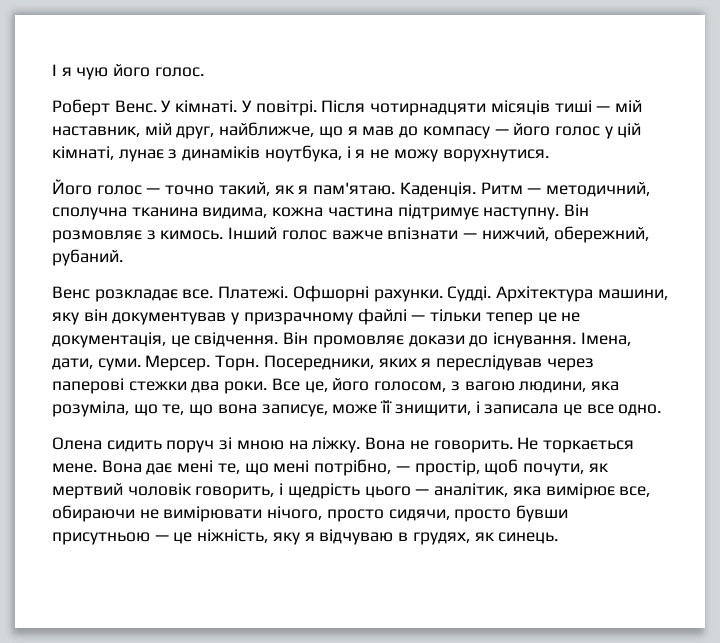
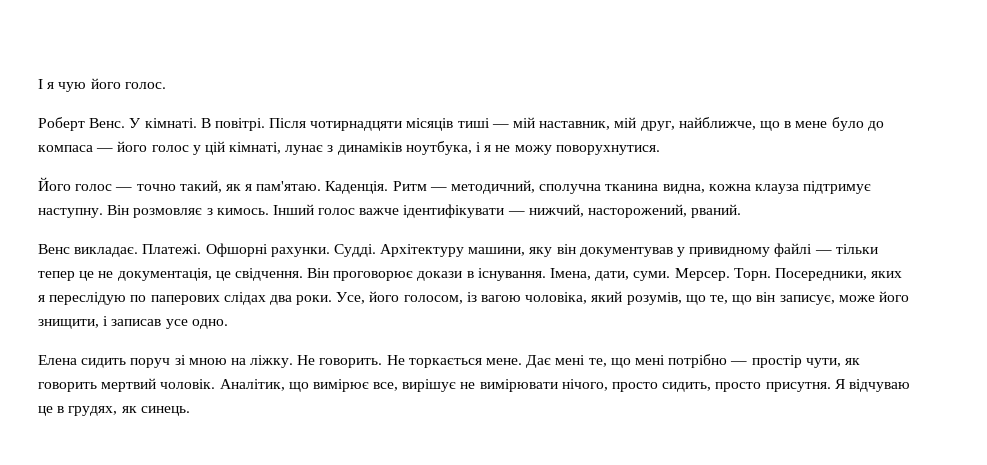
- У повітрі.
+ В повітрі.
- Після чотирнадцяти місяців тиші — мій наставник, мій друг, найближче, що я мав до компасу — його голос у цій кімнаті, лунає з динаміків ноутбука, і я не можу ворухнутися.
+ Після чотирнадцяти місяців тиші — мій наставник, мій друг, найближче, що в мене було до компаса — його голос у цій кімнаті, лунає з динаміків ноутбука, і я не можу поворухнутися.
- Ритм — методичний, сполучна тканина видима, кожна частина підтримує наступну.
+ Ритм — методичний, сполучна тканина видна, кожна клауза підтримує наступну.
- Інший голос важче впізнати — нижчий, обережний, рубаний.
+ Інший голос важче ідентифікувати — нижчий, насторожений, рваний.
- Венс розкладає все.
+ Венс викладає.
- Архітектура машини, яку він документував у призрачному файлі — тільки тепер це не документація, це свідчення.
+ Архітектуру машини, яку він документував у привидному файлі — тільки тепер це не документація, це свідчення.
- Він промовляє докази до існування.
+ Він проговорює докази в існування.
- Посередники, яких я переслідував через паперові стежки два роки. Все це, його голосом, з вагою людини, яка розуміла, що те, що вона записує, може її знищити, і записала це все одно.
+ Посередники, яких я переслідую по паперових слідах два роки. Усе, його голосом, із вагою чоловіка, який розумів, що те, що він записує, може його знищити, і записав усе одно.
- Олена сидить поруч зі мною на ліжку.
+ Елена сидить поруч зі мною на ліжку.
- Вона не говорить.
+ Не говорить.
- Вона дає мені те, що мені потрібно, — простір, щоб почути, як мертвий чоловік говорить, і щедрість цього — аналітик, яка вимірює все, обираючи не вимірювати нічого, просто сидячи, просто бувши присутньою — це ніжність, яку я відчуваю в грудях, як синець.
+ Дає мені те, що мені потрібно — простір чути, як говорить мертвий чоловік. Аналітик, що вимірює все, вирішує не вимірювати нічого, просто сидить, просто присутня. Я відчуваю це в грудях, як синець.

